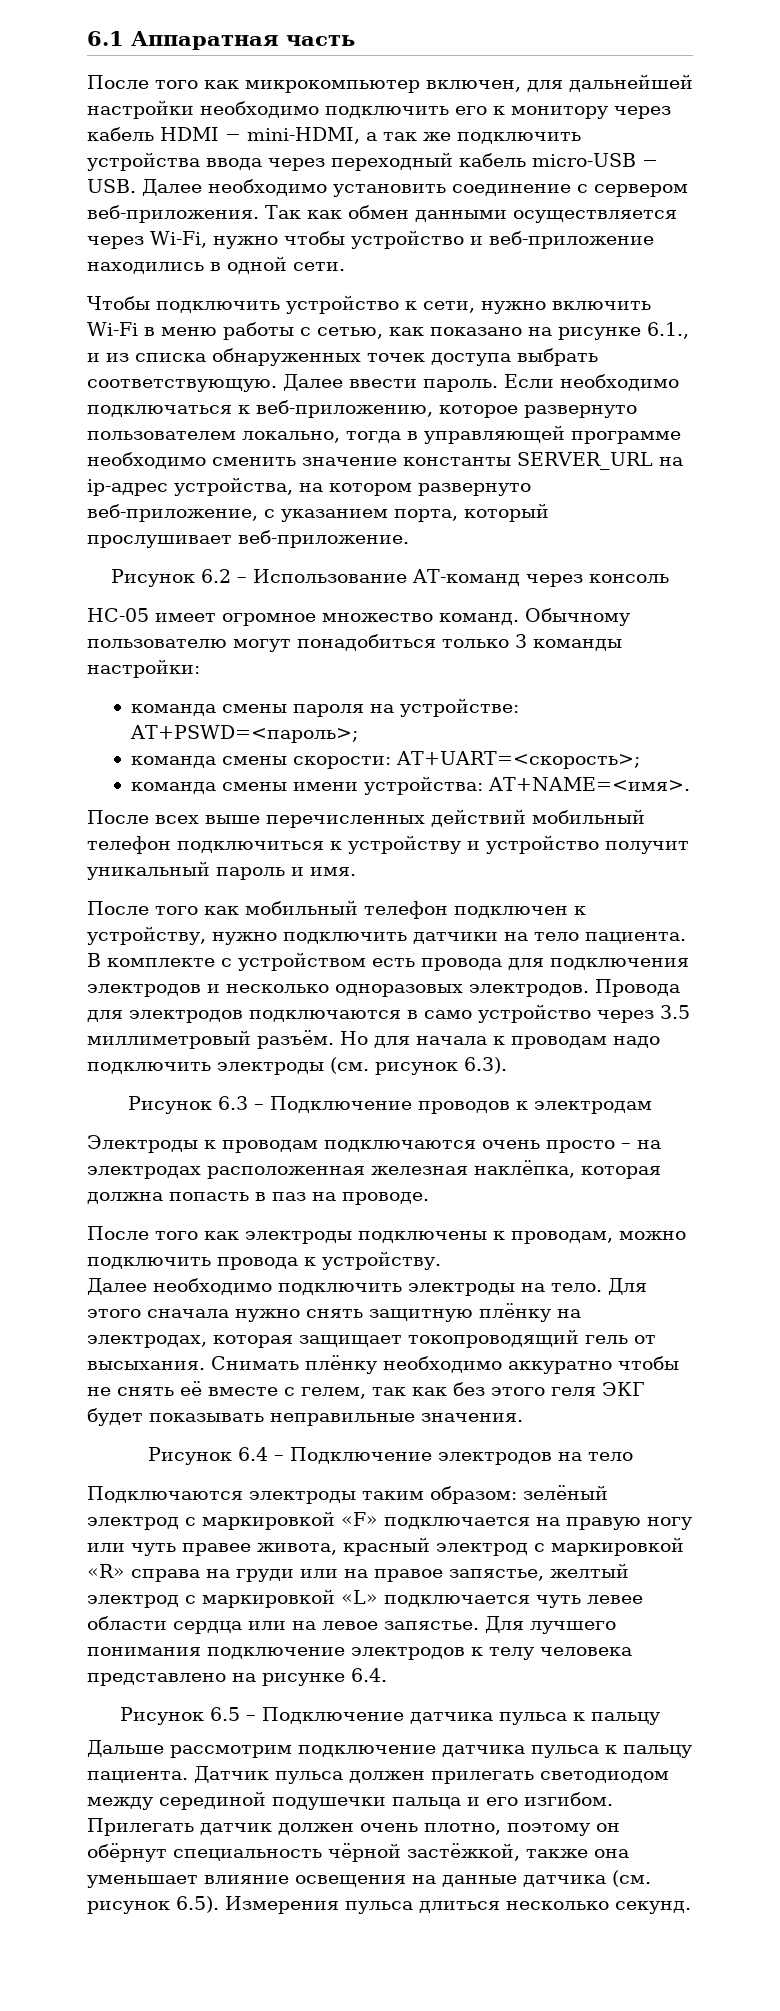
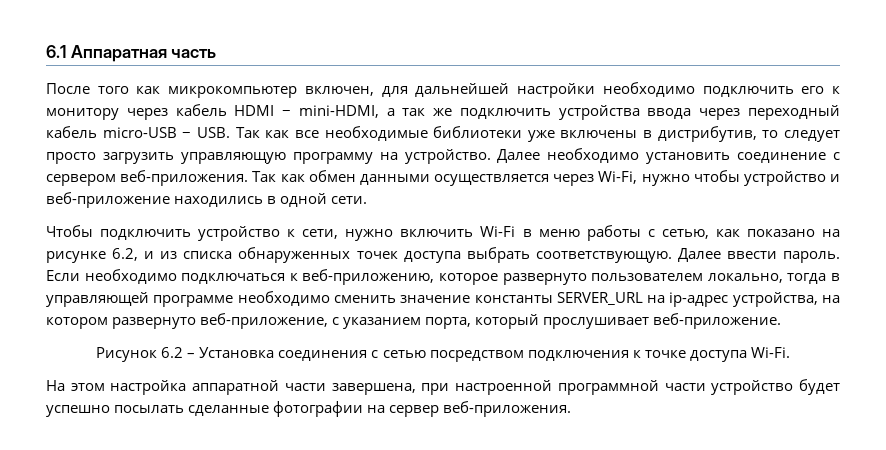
- После того как микрокомпьютер включен, для дальнейшей настройки необходимо подключить его к монитору через кабель HDMI − mini-HDMI, а так же подключить устройства ввода через переходный кабель micro-USB − USB. Далее необходимо установить соединение с сервером веб-приложения.
+ После того как микрокомпьютер включен, для дальнейшей настройки необходимо подключить его к монитору через кабель HDMI − mini-HDMI, а так же подключить устройства ввода через переходный кабель micro-USB − USB. Так как все необходимые библиотеки уже включены в дистрибутив, то следует просто загрузить управляющую программу на устройство. Далее необходимо установить соединение с сервером веб-приложения.
- Чтобы подключить устройство к сети, нужно включить Wi-Fi в меню работы с сетью, как показано на рисунке 6.1., и из списка обнаруженных точек доступа выбрать соответствующую.
+ Чтобы подключить устройство к сети, нужно включить Wi-Fi в меню работы с сетью, как показано на рисунке 6.2, и из списка обнаруженных точек доступа выбрать соответствующую.
- Рисунок 6.2 – Использование AT-команд через консоль
- HC-05 имеет огромное множество команд. Обычному пользователю могут понадобиться только 3 команды настройки:
- команда смены пароля на устройстве: AT+PSWD=<пароль>;
- команда смены скорости: AT+UART=<скорость>;
- команда смены имени устройства: AT+NAME=<имя>.
- После всех выше перечисленных действий мобильный телефон подключиться к устройству и устройство получит уникальный пароль и имя.
- После того как мобильный телефон подключен к устройству, нужно подключить датчики на тело пациента. В комплекте с устройством есть провода для подключения электродов и несколько одноразовых электродов. Провода для электродов подключаются в само устройство через 3.5 миллиметровый разъём. Но для начала к проводам надо подключить электроды (см. рисунок 6.3).
- Рисунок 6.3 – Подключение проводов к электродам
- Электроды к проводам подключаются очень просто – на электродах расположенная железная наклёпка, которая должна попасть в паз на проводе.
- После того как электроды подключены к проводам, можно подключить провода к устройству.
- Далее необходимо подключить электроды на тело. Для этого сначала нужно снять защитную плёнку на электродах, которая защищает токопроводящий гель от высыхания. Снимать плёнку необходимо аккуратно чтобы не снять её вместе с гелем, так как без этого геля ЭКГ будет показывать неправильные значения.
- Рисунок 6.4 – Подключение электродов на тело
- Подключаются электроды таким образом: зелёный электрод с маркировкой «F» подключается на правую ногу или чуть правее живота, красный электрод с маркировкой «R» справа на груди или на правое запястье, желтый электрод с маркировкой «L» подключается чуть левее области сердца или на левое запястье. Для лучшего понимания подключение электродов к телу человека представлено на рисунке 6.4.
- Рисунок 6.5 – Подключение датчика пульса к пальцу
- Дальше рассмотрим подключение датчика пульса к пальцу пациента. Датчик пульса должен прилегать светодиодом между серединой подушечки пальца и его изгибом. Прилегать датчик должен очень плотно, поэтому он обёрнут специальность чёрной застёжкой, также она уменьшает влияние освещения на данные датчика (см. рисунок 6.5). Измерения пульса длиться несколько секунд.
+ Рисунок 6.2 – Установка соединения с сетью посредством подключения к точке доступа Wi-Fi.
+ На этом настройка аппаратной части завершена, при настроенной программной части устройство будет успешно посылать сделанные фотографии на сервер веб-приложения.

